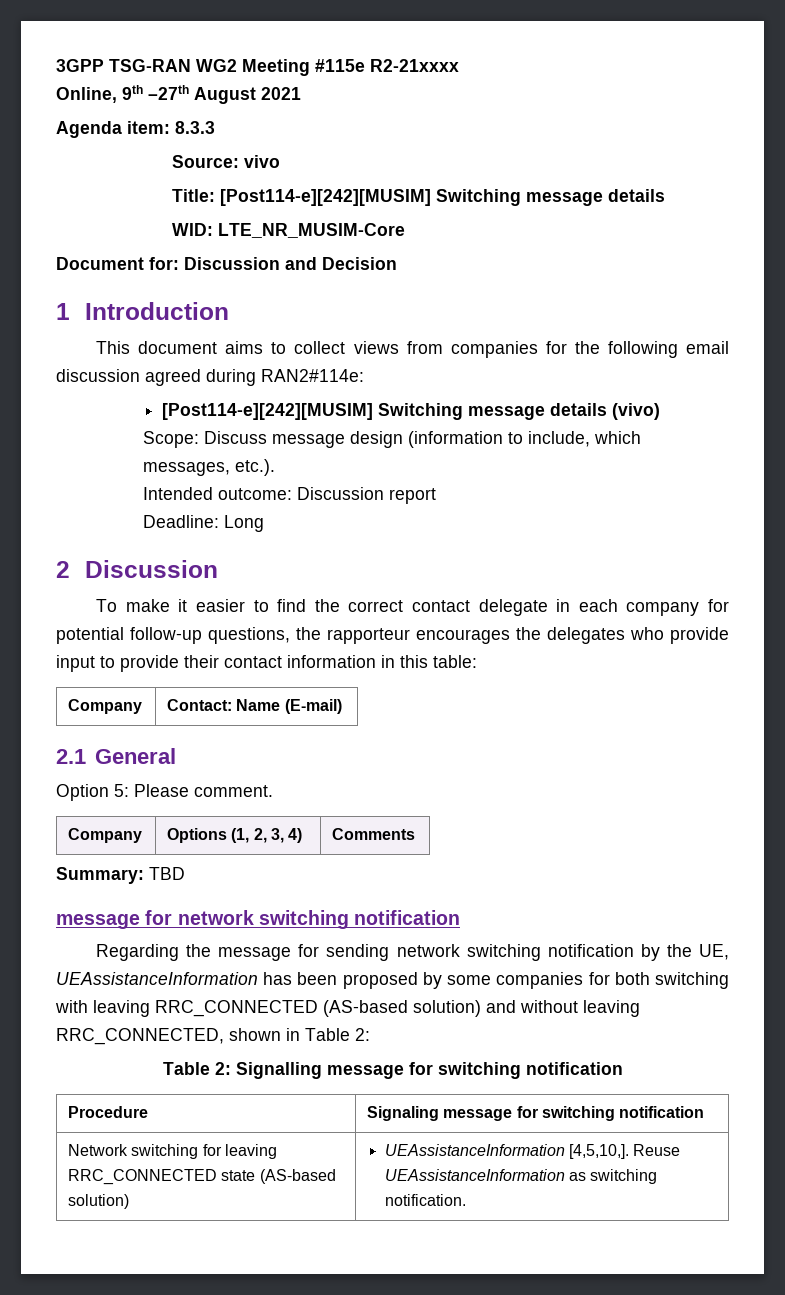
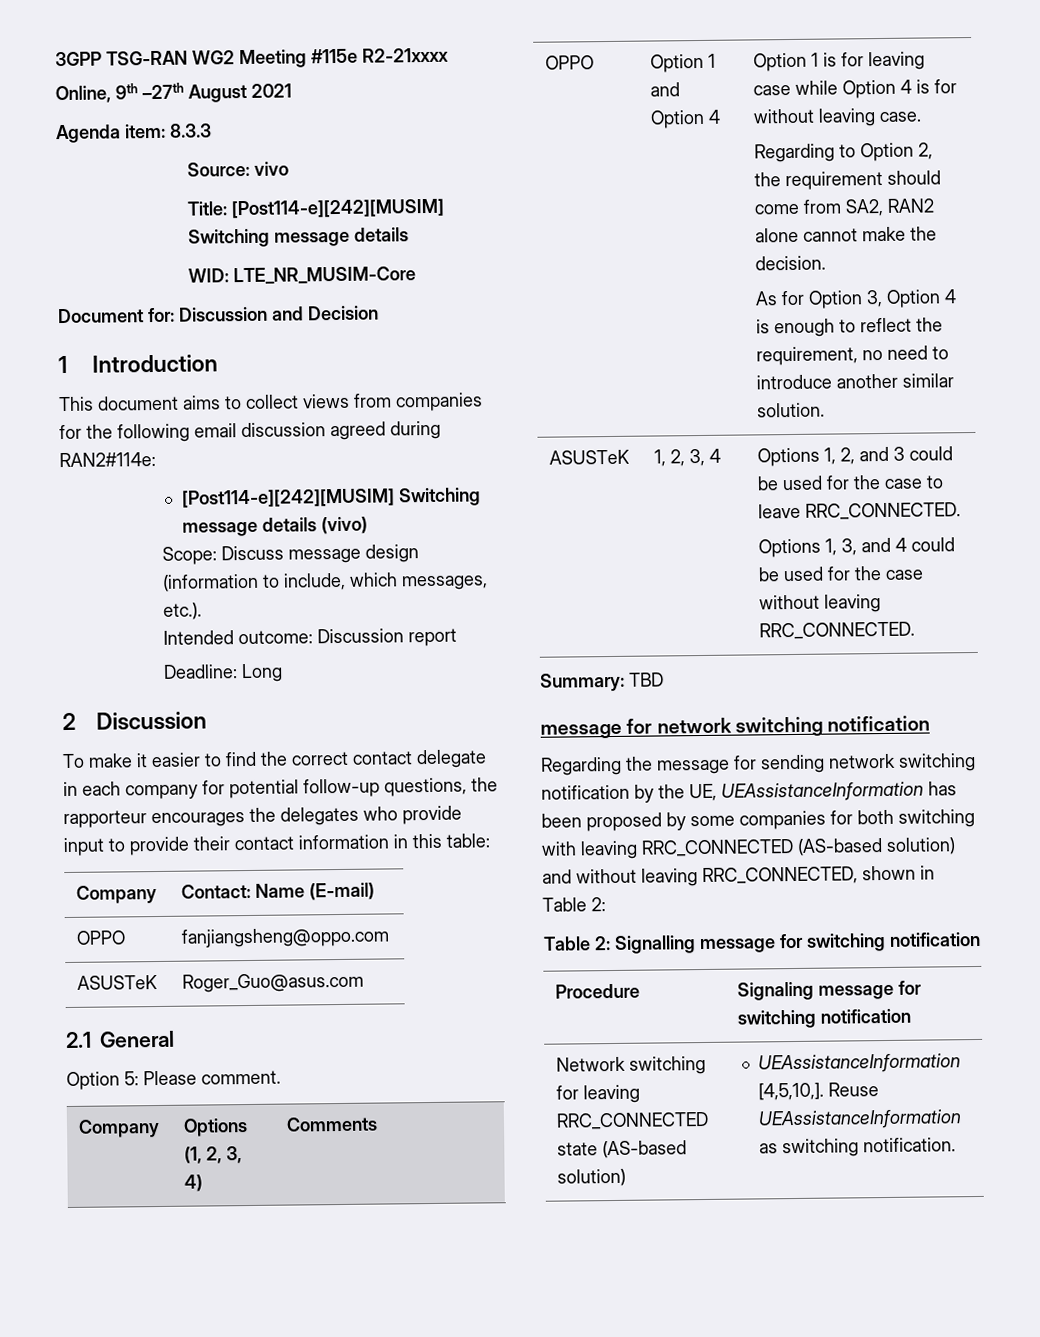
+ OPPO | fanjiangsheng@oppo.com
+ ASUSTeK | Roger_Guo@asus.com
+ OPPO | Option 1 and Option 4 | Option 1 is for leaving case while Option 4 is for without leaving case.
+ Regarding to Option 2, the requirement should come from SA2, RAN2 alone cannot make the decision.
+ As for Option 3, Option 4 is enough to reflect the requirement, no need to introduce another similar solution.
+ ASUSTeK | 1, 2, 3, 4 | Options 1, 2, and 3 could be used for the case to leave RRC_CONNECTED.
+ Options 1, 3, and 4 could be used for the case without leaving RRC_CONNECTED.

